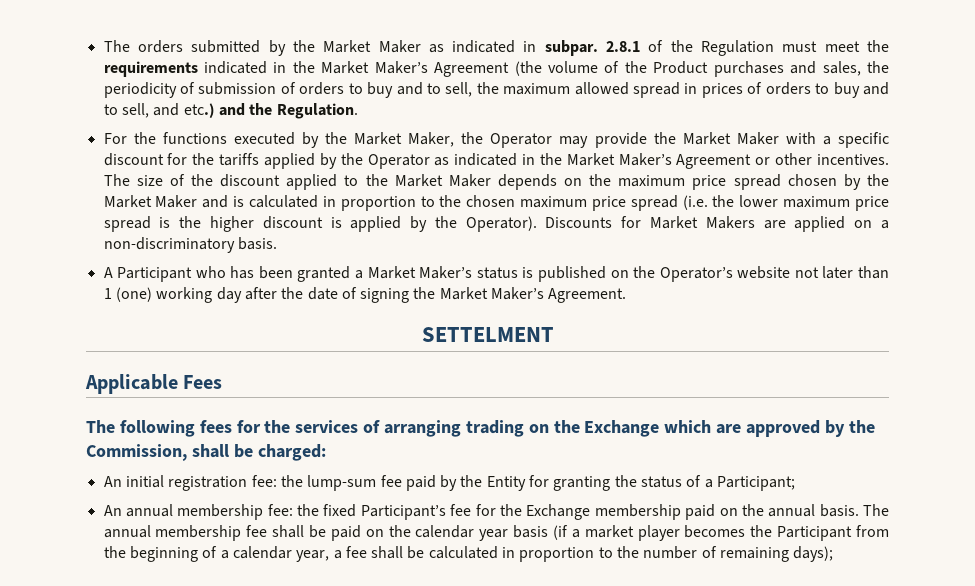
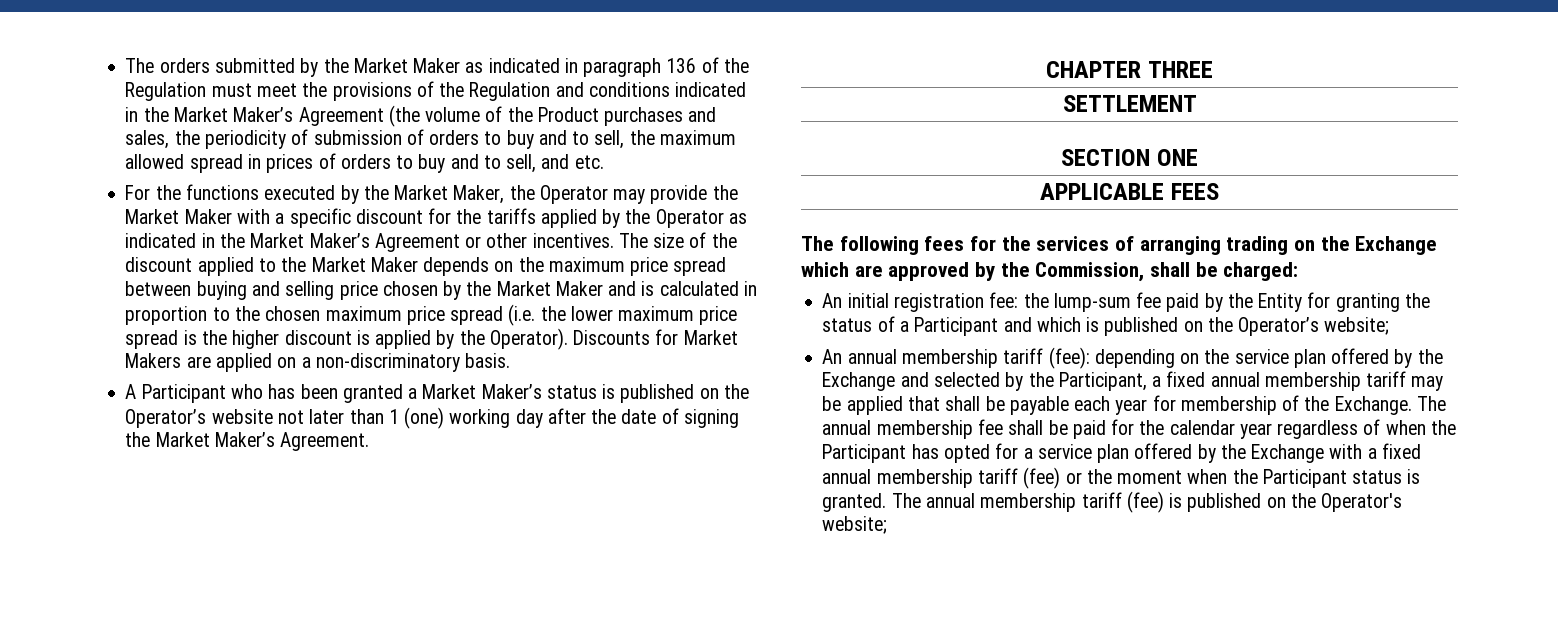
- The orders submitted by the Market Maker as indicated in subpar. 2.8.1 of the Regulation must meet the requirements indicated in the Market Maker’s Agreement (the volume of the Product purchases and sales, the periodicity of submission of orders to buy and to sell, the maximum allowed spread in prices of orders to buy and to sell, and etc.) and the Regulation.
+ The orders submitted by the Market Maker as indicated in paragraph 136 of the Regulation must meet the provisions of the Regulation and conditions indicated in the Market Maker’s Agreement (the volume of the Product purchases and sales, the periodicity of submission of orders to buy and to sell, the maximum allowed spread in prices of orders to buy and to sell, and etc.
- The size of the discount applied to the Market Maker depends on the maximum price spread chosen by the Market Maker and is calculated in proportion to the chosen maximum price spread (i.e. the lower maximum price spread is the higher discount is applied by the Operator).
+ The size of the discount applied to the Market Maker depends on the maximum price spread between buying and selling price chosen by the Market Maker and is calculated in proportion to the chosen maximum price spread (i.e. the lower maximum price spread is the higher discount is applied by the Operator).
- SETTELMENT
- Applicable Fees
+ CHAPTER THREE
+ SETTLEMENT
+ SECTION ONE
+ APPLICABLE FEES
- An initial registration fee: the lump-sum fee paid by the Entity for granting the status of a Participant;
- An annual membership fee: the fixed Participant’s fee for the Exchange membership paid on the annual basis.
+ An initial registration fee: the lump-sum fee paid by the Entity for granting the status of a Participant and which is published on the Operator’s website;
+ An annual membership tariff (fee): depending on the service plan offered by the Exchange and selected by the Participant, a fixed annual membership tariff may be applied that shall be payable each year for membership of the Exchange.
- The annual membership fee shall be paid on the calendar year basis (if a market player becomes the Participant from the beginning of a calendar year, a fee shall be calculated in proportion to the number of remaining days);
+ The annual membership fee shall be paid for the calendar year regardless of when the Participant has opted for a service plan offered by the Exchange with a fixed annual membership tariff (fee) or the moment when the Participant status is granted. The annual membership tariff (fee) is published on the Operator's website;

